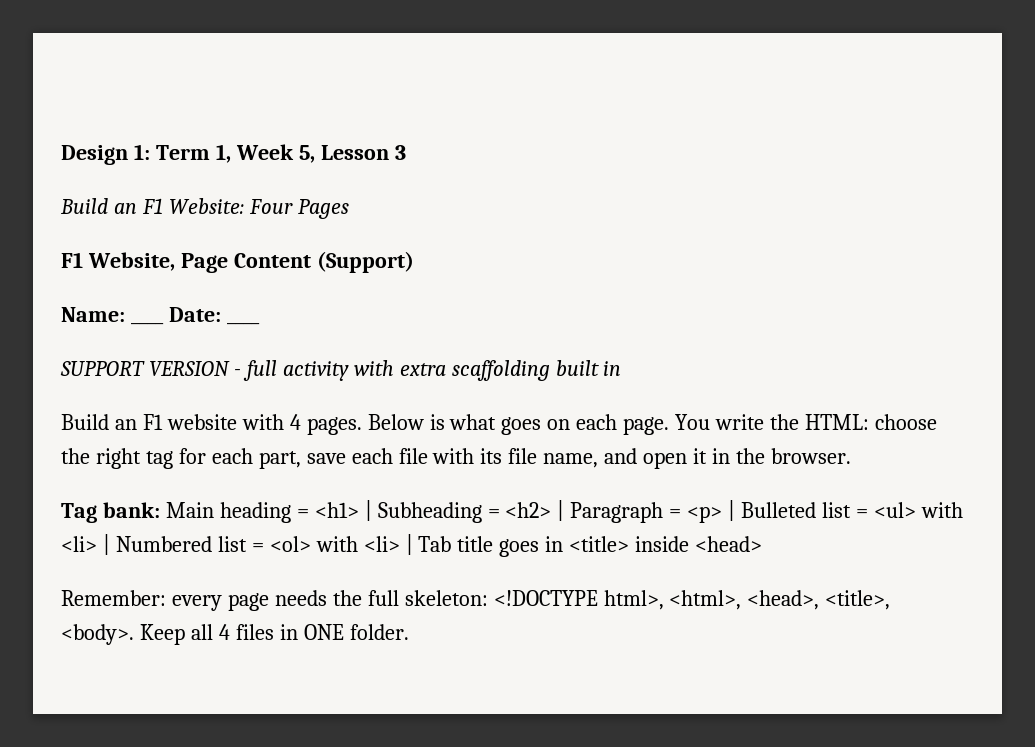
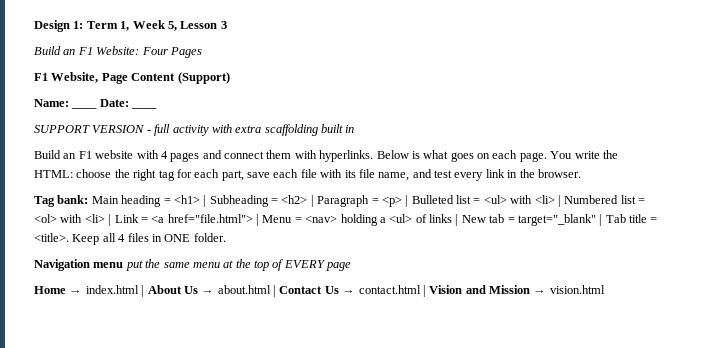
- Build an F1 website with 4 pages.
+ Build an F1 website with 4 pages and connect them with hyperlinks.
- You write the HTML: choose the right tag for each part, save each file with its file name, and open it in the browser.
+ You write the HTML: choose the right tag for each part, save each file with its file name, and test every link in the browser.
- Tag bank: Main heading = <h1> | Subheading = <h2> | Paragraph = <p> | Bulleted list = <ul> with <li> | Numbered list = <ol> with <li> | Tab title goes in <title> inside <head>
- Remember: every page needs the full skeleton: <!DOCTYPE html>, <html>, <head>, <title>, <body>.
+ Tag bank: Main heading = <h1> | Subheading = <h2> | Paragraph = <p> | Bulleted list = <ul> with <li> | Numbered list = <ol> with <li> | Link = <a href="file.html"> | Menu = <nav> holding a <ul> of links | New tab = target="_blank" | Tab title = <title>.
+ Navigation menu put the same menu at the top of EVERY page
+ Home → index.html | About Us → about.html | Contact Us → contact.html | Vision and Mission → vision.html

